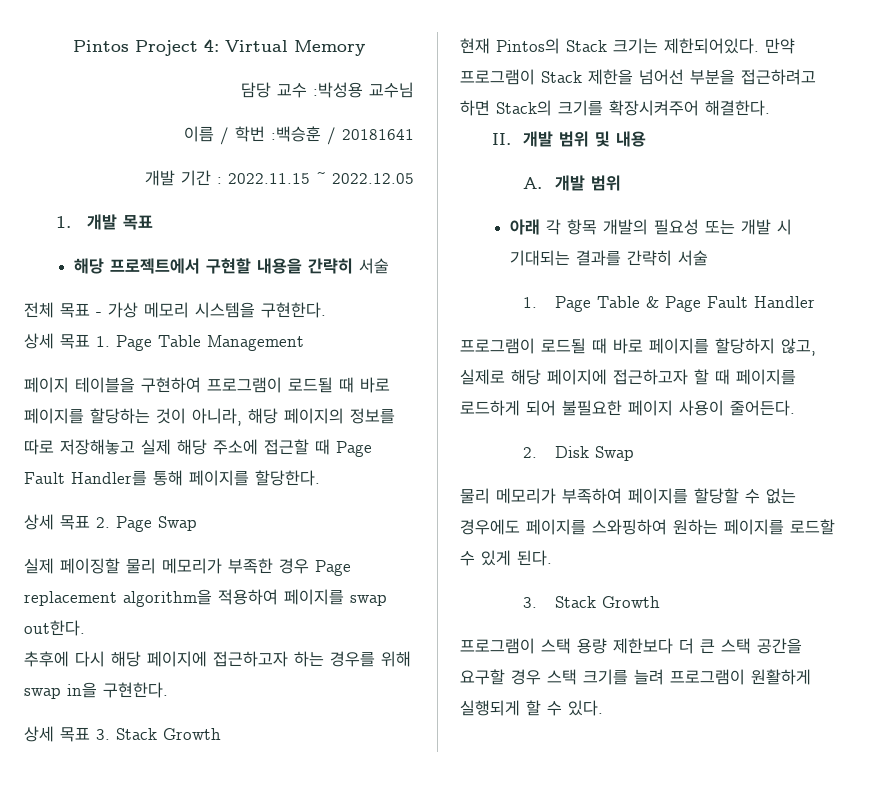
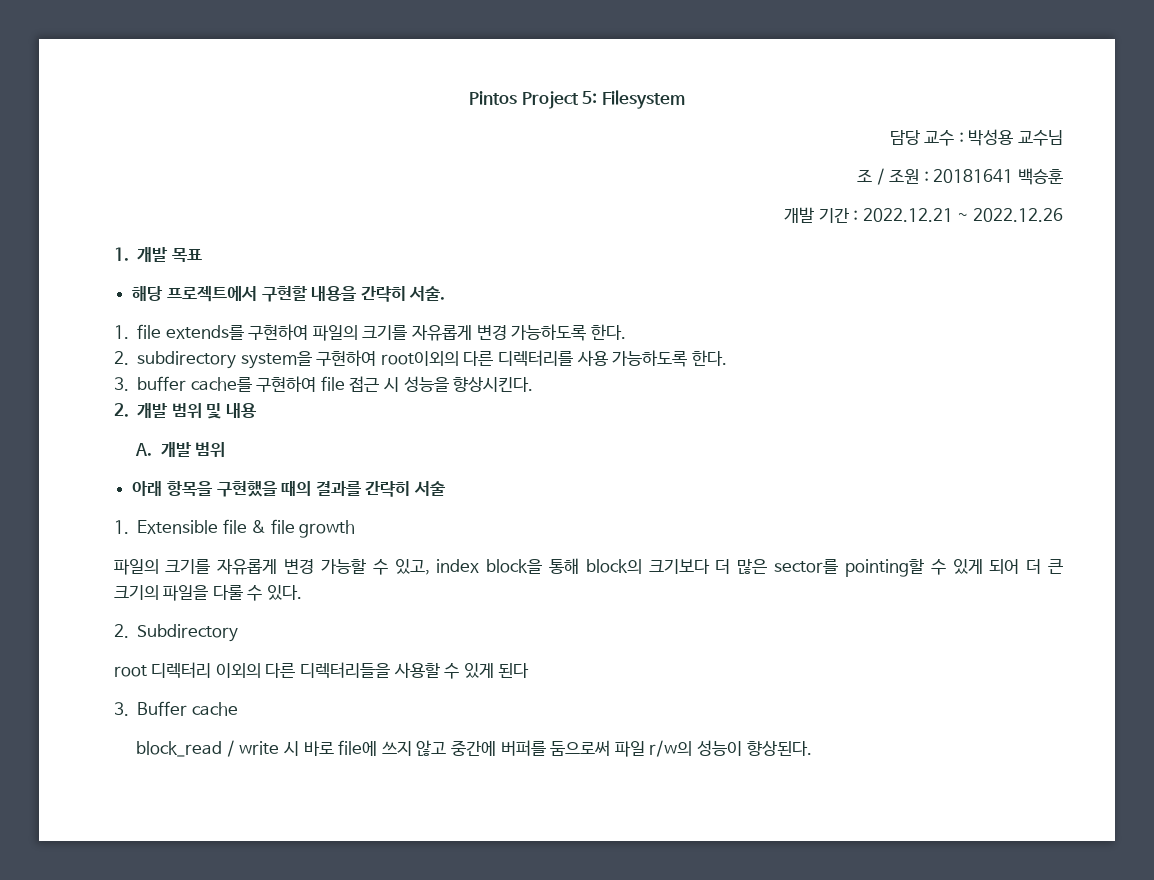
- Pintos Project 4: Virtual Memory
+ Pintos Project 5: Filesystem
- 담당 교수 :박성용 교수님
+ 담당 교수 : 박성용 교수님
- 이름 / 학번 :백승훈 / 20181641
+ 조 / 조원 : 20181641 백승훈
- 개발 기간 : 2022.11.15 ~ 2022.12.05
+ 개발 기간 : 2022.12.21 ~ 2022.12.26
- 해당 프로젝트에서 구현할 내용을 간략히 서술
- 전체 목표 - 가상 메모리 시스템을 구현한다.
- 상세 목표 1. Page Table Management
- 페이지 테이블을 구현하여 프로그램이 로드될 때 바로 페이지를 할당하는 것이 아니라, 해당 페이지의 정보를 따로 저장해놓고 실제 해당 주소에 접근할 때 Page Fault Handler를 통해 페이지를 할당한다.
- 상세 목표 2. Page Swap
- 실제 페이징할 물리 메모리가 부족한 경우 Page replacement algorithm을 적용하여 페이지를 swap out한다.
- 추후에 다시 해당 페이지에 접근하고자 하는 경우를 위해 swap in을 구현한다.
- 상세 목표 3. Stack Growth
- 현재 Pintos의 Stack 크기는 제한되어있다. 만약 프로그램이 Stack 제한을 넘어선 부분을 접근하려고 하면 Stack의 크기를 확장시켜주어 해결한다.
- II. 개발 범위 및 내용
+ 해당 프로젝트에서 구현할 내용을 간략히 서술.
+ 1. file extends를 구현하여 파일의 크기를 자유롭게 변경 가능하도록 한다.
+ 2. subdirectory system을 구현하여 root이외의 다른 디렉터리를 사용 가능하도록 한다.
+ 3. buffer cache를 구현하여 file 접근 시 성능을 향상시킨다.
+ 2. 개발 범위 및 내용
- 아래 각 항목 개발의 필요성 또는 개발 시 기대되는 결과를 간략히 서술
- 1. Page Table & Page Fault Handler
- 프로그램이 로드될 때 바로 페이지를 할당하지 않고, 실제로 해당 페이지에 접근하고자 할 때 페이지를 로드하게 되어 불필요한 페이지 사용이 줄어든다.
- 2. Disk Swap
- 물리 메모리가 부족하여 페이지를 할당할 수 없는 경우에도 페이지를 스와핑하여 원하는 페이지를 로드할 수 있게 된다.
- 3. Stack Growth
- 프로그램이 스택 용량 제한보다 더 큰 스택 공간을 요구할 경우 스택 크기를 늘려 프로그램이 원활하게 실행되게 할 수 있다.
+ 아래 항목을 구현했을 때의 결과를 간략히 서술
+ 1. Extensible file & file growth
+ 파일의 크기를 자유롭게 변경 가능할 수 있고, index block을 통해 block의 크기보다 더 많은 sector를 pointing할 수 있게 되어 더 큰 크기의 파일을 다룰 수 있다.
+ 2. Subdirectory
+ root 디렉터리 이외의 다른 디렉터리들을 사용할 수 있게 된다
+ 3. Buffer cache
+ block_read / write 시 바로 file에 쓰지 않고 중간에 버퍼를 둠으로써 파일 r/w의 성능이 향상된다.

